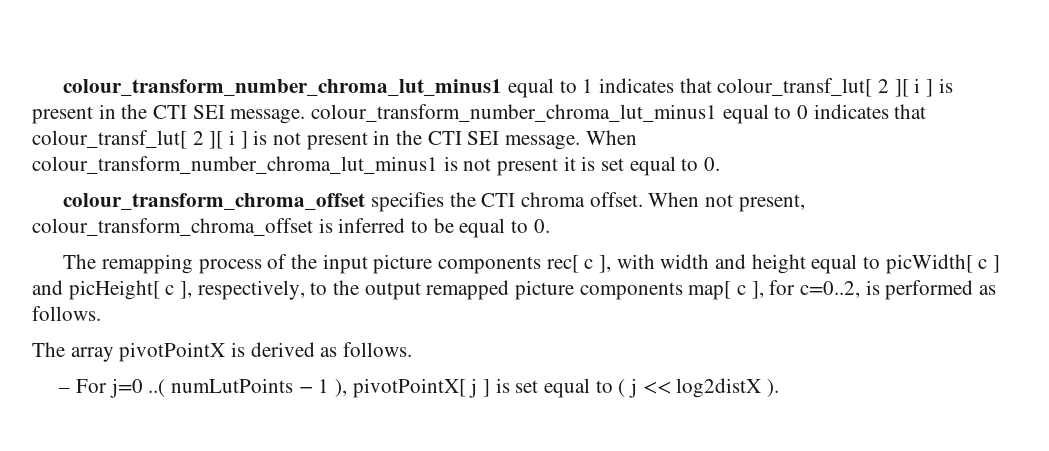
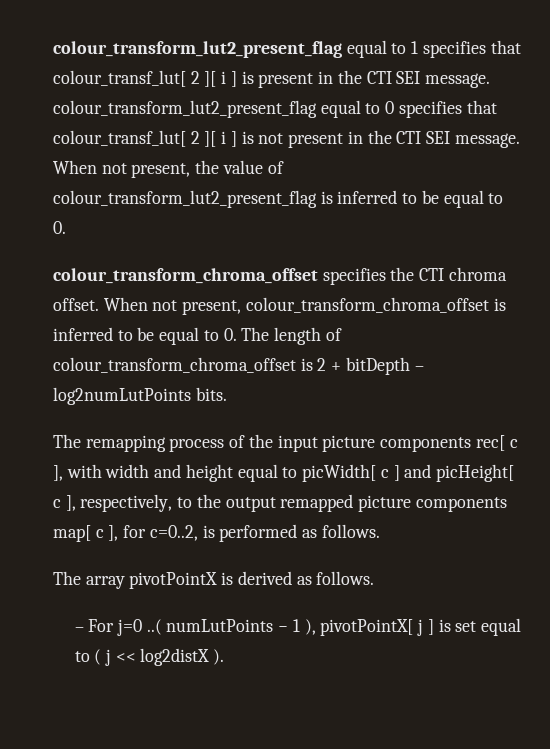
- colour_transform_number_chroma_lut_minus1 equal to 1 indicates that colour_transf_lut[ 2 ][ i ] is present in the CTI SEI message. colour_transform_number_chroma_lut_minus1 equal to 0 indicates that colour_transf_lut[ 2 ][ i ] is not present in the CTI SEI message.
+ colour_transform_lut2_present_flag equal to 1 specifies that colour_transf_lut[ 2 ][ i ] is present in the CTI SEI message. colour_transform_lut2_present_flag equal to 0 specifies that colour_transf_lut[ 2 ][ i ] is not present in the CTI SEI message.
- When colour_transform_number_chroma_lut_minus1 is not present it is set equal to 0.
+ When not present, the value of colour_transform_lut2_present_flag is inferred to be equal to 0.
- When not present, colour_transform_chroma_offset is inferred to be equal to 0.
+ When not present, colour_transform_chroma_offset is inferred to be equal to 0. The length of colour_transform_chroma_offset is 2 + bitDepth – log2numLutPoints bits.

